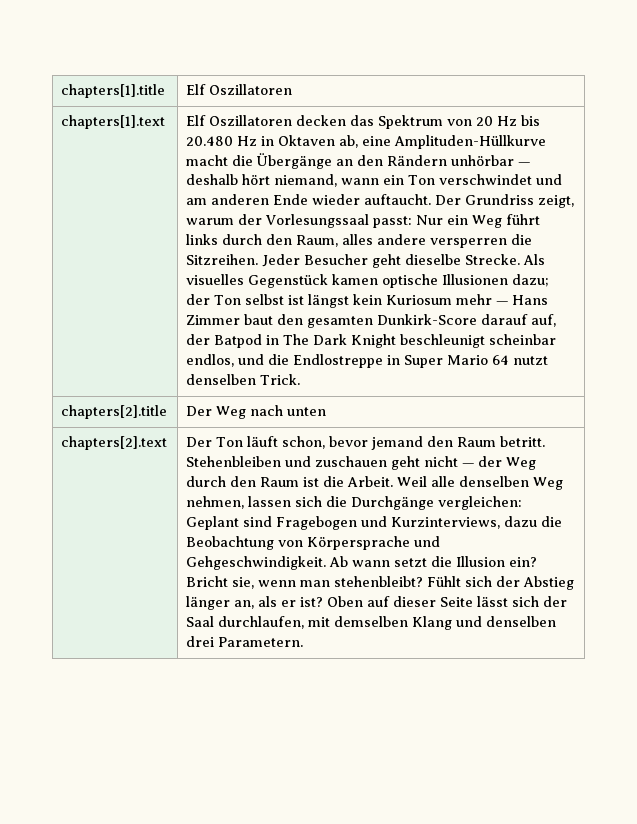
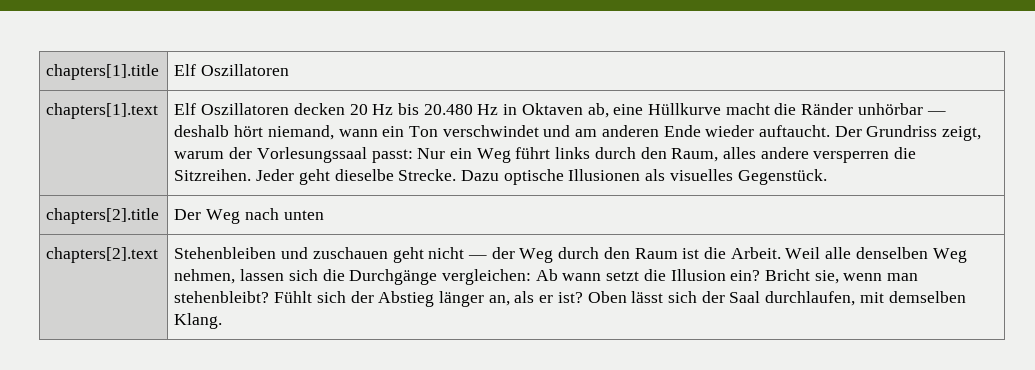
- Elf Oszillatoren decken das Spektrum von 20 Hz bis 20.480 Hz in Oktaven ab, eine Amplituden-Hüllkurve macht die Übergänge an den Rändern unhörbar — deshalb hört niemand, wann ein Ton verschwindet und am anderen Ende wieder auftaucht.
+ Elf Oszillatoren decken 20 Hz bis 20.480 Hz in Oktaven ab, eine Hüllkurve macht die Ränder unhörbar — deshalb hört niemand, wann ein Ton verschwindet und am anderen Ende wieder auftaucht.
- Jeder Besucher geht dieselbe Strecke.
+ Jeder geht dieselbe Strecke.
- Als visuelles Gegenstück kamen optische Illusionen dazu; der Ton selbst ist längst kein Kuriosum mehr — Hans Zimmer baut den gesamten Dunkirk-Score darauf auf, der Batpod in The Dark Knight beschleunigt scheinbar endlos, und die Endlostreppe in Super Mario 64 nutzt denselben Trick.
+ Dazu optische Illusionen als visuelles Gegenstück.
- Der Ton läuft schon, bevor jemand den Raum betritt.
- Weil alle denselben Weg nehmen, lassen sich die Durchgänge vergleichen: Geplant sind Fragebogen und Kurzinterviews, dazu die Beobachtung von Körpersprache und Gehgeschwindigkeit. Ab wann setzt die Illusion ein?
+ Weil alle denselben Weg nehmen, lassen sich die Durchgänge vergleichen: Ab wann setzt die Illusion ein?
- Oben auf dieser Seite lässt sich der Saal durchlaufen, mit demselben Klang und denselben drei Parametern.
+ Oben lässt sich der Saal durchlaufen, mit demselben Klang.

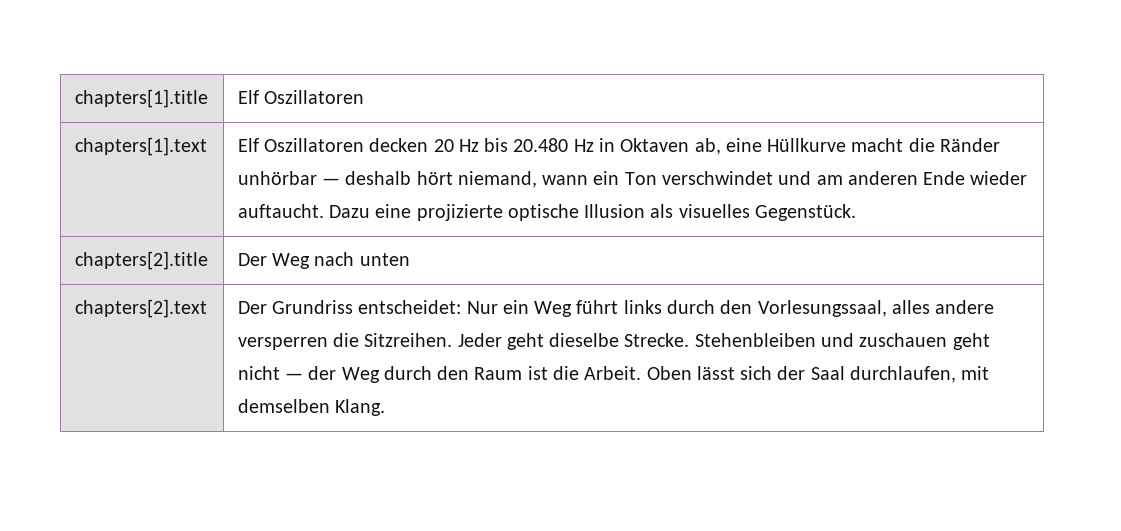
- Der Grundriss zeigt, warum der Vorlesungssaal passt: Nur ein Weg führt links durch den Raum, alles andere versperren die Sitzreihen. Jeder geht dieselbe Strecke. Dazu optische Illusionen als visuelles Gegenstück.
+ Dazu eine projizierte optische Illusion als visuelles Gegenstück.
+ Der Grundriss entscheidet: Nur ein Weg führt links durch den Vorlesungssaal, alles andere versperren die Sitzreihen. Jeder geht dieselbe Strecke.
- Weil alle denselben Weg nehmen, lassen sich die Durchgänge vergleichen: Ab wann setzt die Illusion ein? Bricht sie, wenn man stehenbleibt? Fühlt sich der Abstieg länger an, als er ist?

